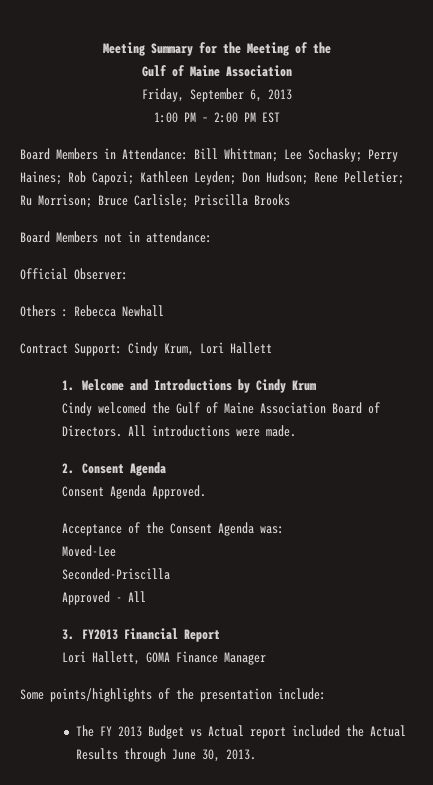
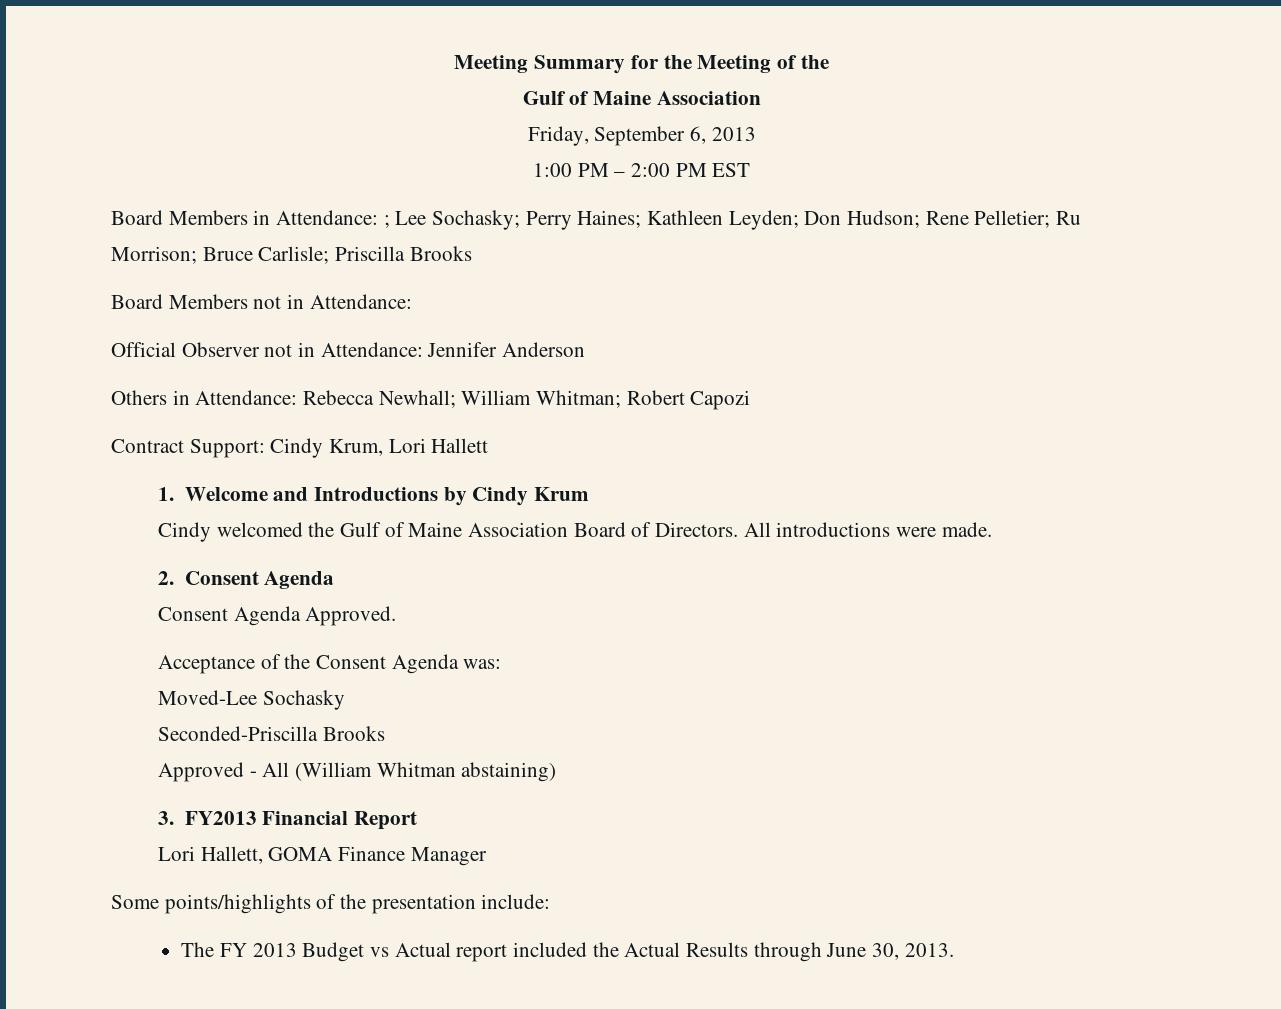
- Board Members in Attendance: Bill Whittman; Lee Sochasky; Perry Haines; Rob Capozi; Kathleen Leyden; Don Hudson; Rene Pelletier; Ru Morrison; Bruce Carlisle; Priscilla Brooks
+ Board Members in Attendance: ; Lee Sochasky; Perry Haines; Kathleen Leyden; Don Hudson; Rene Pelletier; Ru Morrison; Bruce Carlisle; Priscilla Brooks
- Board Members not in attendance:
+ Board Members not in Attendance:
- Official Observer:
- Others : Rebecca Newhall
+ Official Observer not in Attendance: Jennifer Anderson
+ Others in Attendance: Rebecca Newhall; William Whitman; Robert Capozi
- Moved-Lee
+ Moved-Lee Sochasky
- Seconded-Priscilla
+ Seconded-Priscilla Brooks
- Approved - All
+ Approved - All (William Whitman abstaining)

